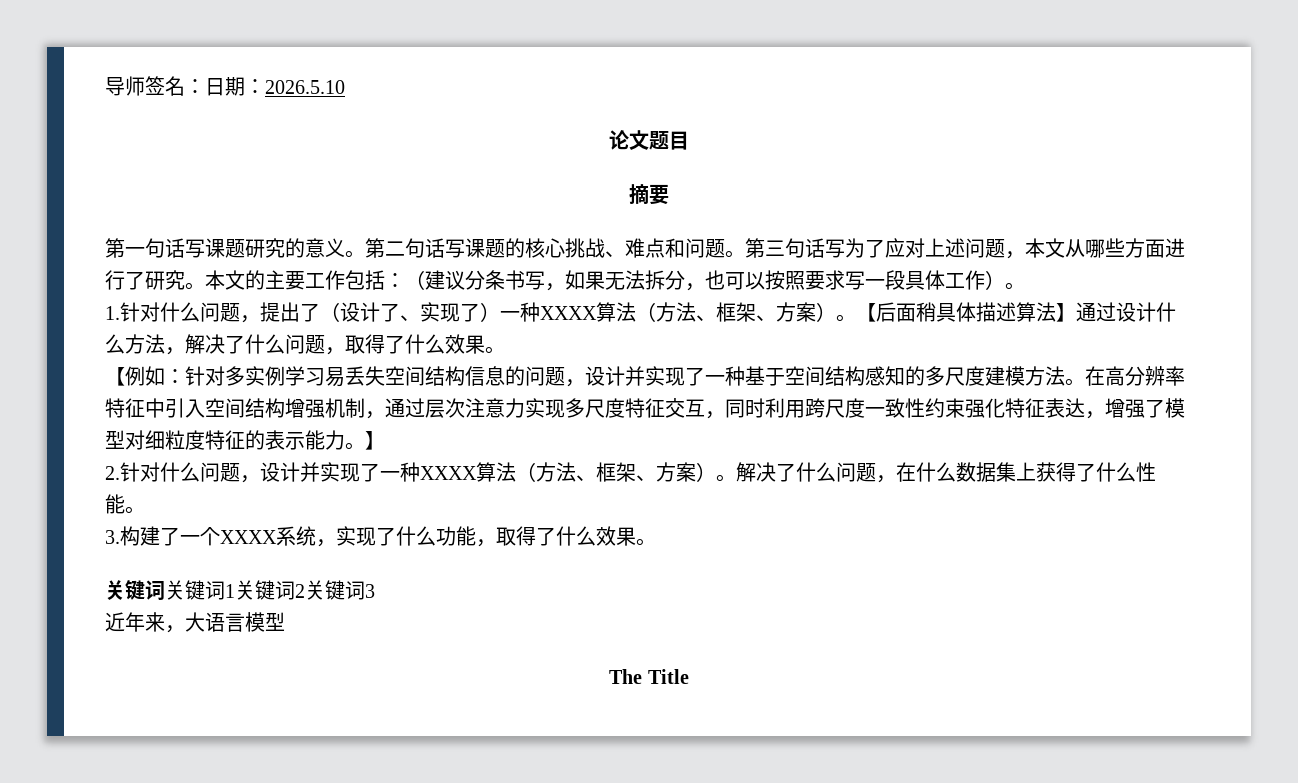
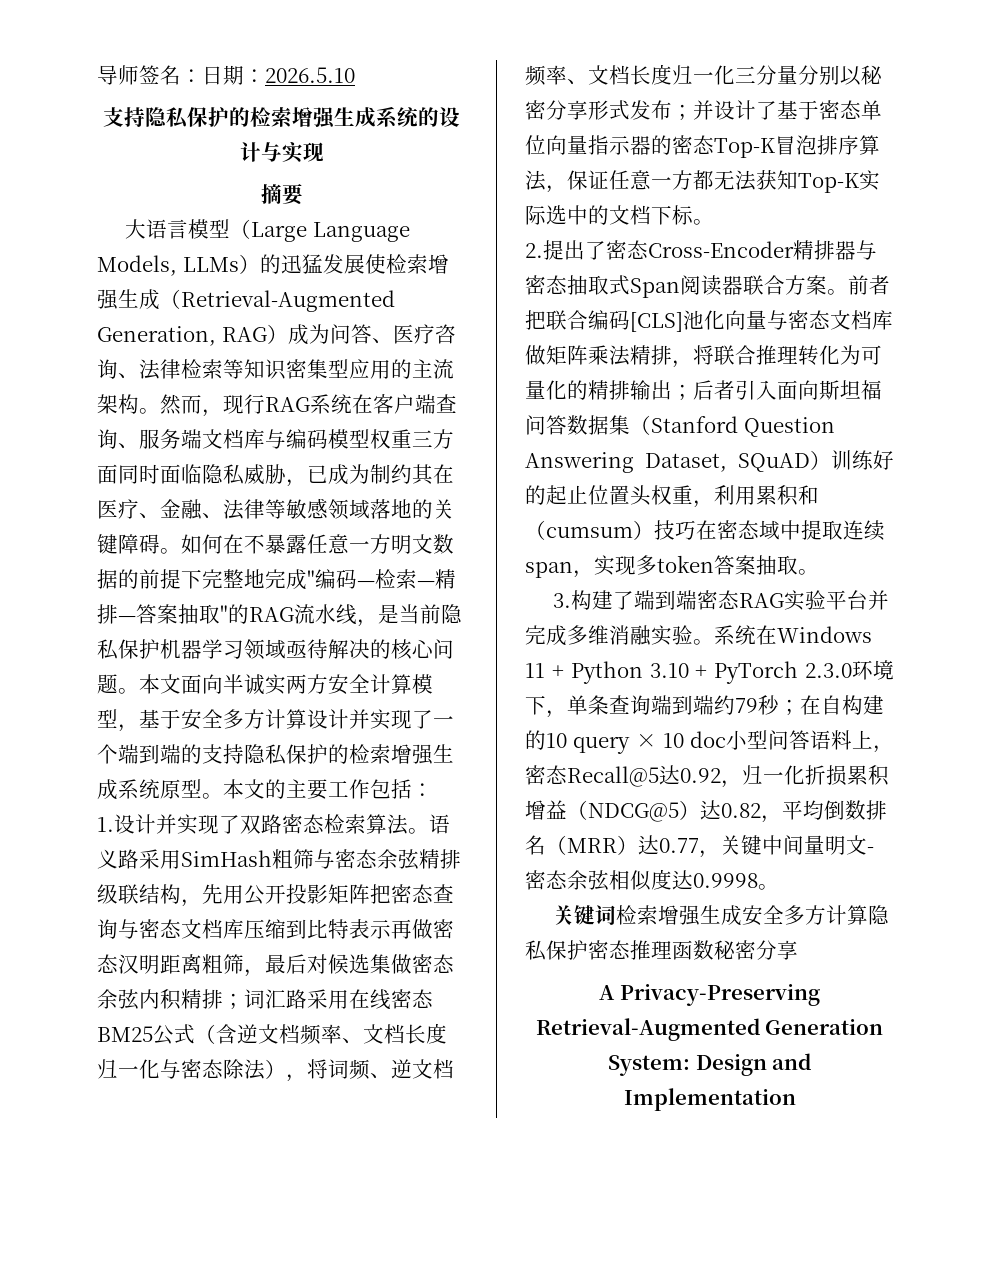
- 论文题目
+ 支持隐私保护的检索增强生成系统的设计与实现
  摘要
- 第一句话写课题研究的意义。第二句话写课题的核心挑战、难点和问题。第三句话写为了应对上述问题，本文从哪些方面进行了研究。
+ 大语言模型（Large Language Models, LLMs）的迅猛发展使检索增强生成（Retrieval-Augmented Generation, RAG）成为问答、医疗咨询、法律检索等知识密集型应用的主流架构。然而，现行RAG系统在客户端查询、服务端文档库与编码模型权重三方面同时面临隐私威胁，已成为制约其在医疗、金融、法律等敏感领域落地的关键障碍。如何在不暴露任意一方明文数据的前提下完整地完成"编码—检索—精排—答案抽取"的RAG流水线，是当前隐私保护机器学习领域亟待解决的核心问题。本文面向半诚实两方安全计算模型，基于安全多方计算设计并实现了一个端到端的支持隐私保护的检索增强生成系统原型。
- 本文的主要工作包括：（建议分条书写，如果无法拆分，也可以按照要求写一段具体工作）。
- 1.针对什么问题，提出了（设计了、实现了）一种XXXX算法（方法、框架、方案）。【后面稍具体描述算法】通过设计什么方法，解决了什么问题，取得了什么效果。
- 【例如：针对多实例学习易丢失空间结构信息的问题，设计并实现了一种基于空间结构感知的多尺度建模方法。在高分辨率特征中引入空间结构增强机制，通过层次注意力实现多尺度特征交互，同时利用跨尺度一致性约束强化特征表达，增强了模型对细粒度特征的表示能力。】
- 2.针对什么问题，设计并实现了一种XXXX算法（方法、框架、方案）。解决了什么问题，在什么数据集上获得了什么性能。
- 3.构建了一个XXXX系统，实现了什么功能，取得了什么效果。
- 关键词关键词1关键词2关键词3
- 近年来，大语言模型
- The Title
+ 本文的主要工作包括：
+ 1.设计并实现了双路密态检索算法。语义路采用SimHash粗筛与密态余弦精排级联结构，先用公开投影矩阵把密态查询与密态文档库压缩到比特表示再做密态汉明距离粗筛，最后对候选集做密态余弦内积精排；词汇路采用在线密态BM25公式（含逆文档频率、文档长度归一化与密态除法），将词频、逆文档频率、文档长度归一化三分量分别以秘密分享形式发布；并设计了基于密态单位向量指示器的密态Top-K冒泡排序算法，保证任意一方都无法获知Top-K实际选中的文档下标。
+ 2.提出了密态Cross-Encoder精排器与密态抽取式Span阅读器联合方案。前者把联合编码[CLS]池化向量与密态文档库做矩阵乘法精排，将联合推理转化为可量化的精排输出；后者引入面向斯坦福问答数据集（Stanford Question Answering Dataset, SQuAD）训练好的起止位置头权重，利用累积和（cumsum）技巧在密态域中提取连续span，实现多token答案抽取。
+ 3.构建了端到端密态RAG实验平台并完成多维消融实验。系统在Windows 11 + Python 3.10 + PyTorch 2.3.0环境下，单条查询端到端约79秒；在自构建的10 query × 10 doc小型问答语料上，密态Recall@5达0.92，归一化折损累积增益（NDCG@5）达0.82，平均倒数排名（MRR）达0.77，关键中间量明文-密态余弦相似度达0.9998。
+ 关键词检索增强生成安全多方计算隐私保护密态推理函数秘密分享
+ A Privacy-Preserving Retrieval-Augmented Generation System: Design and Implementation

